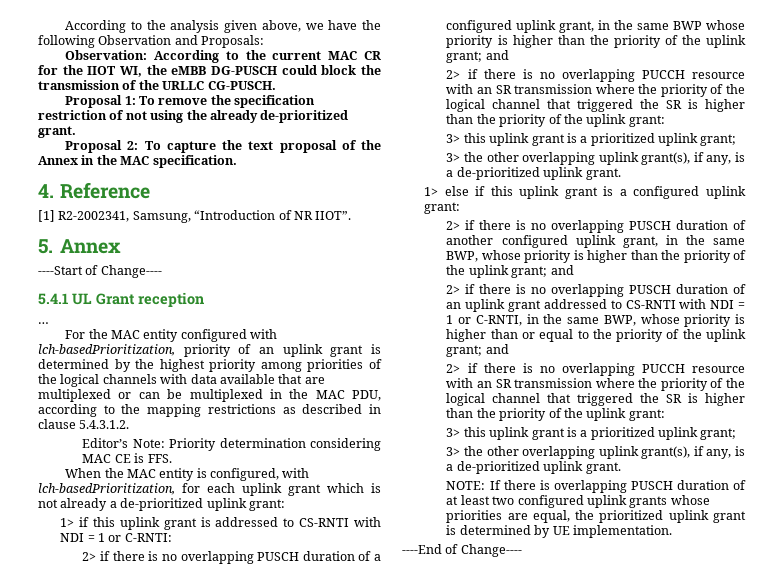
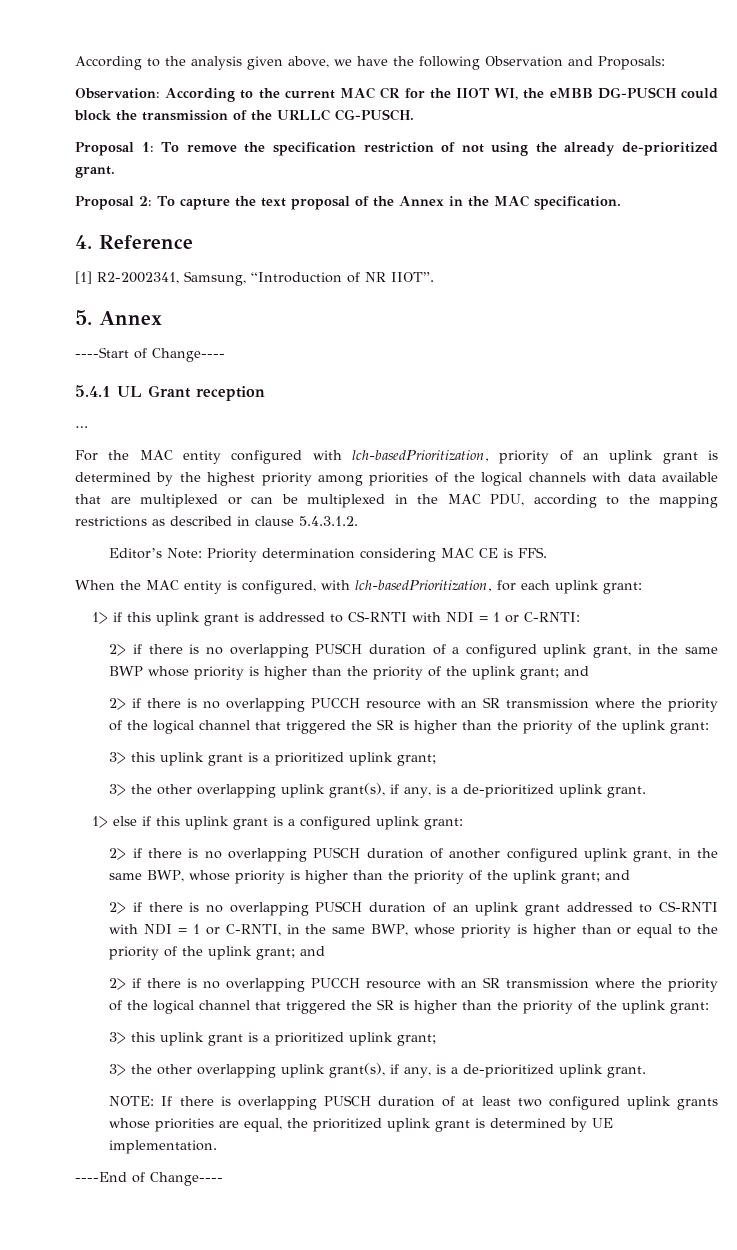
- When the MAC entity is configured, with lch-basedPrioritization, for each uplink grant which is not already a de-prioritized uplink grant:
+ When the MAC entity is configured, with lch-basedPrioritization, for each uplink grant:

